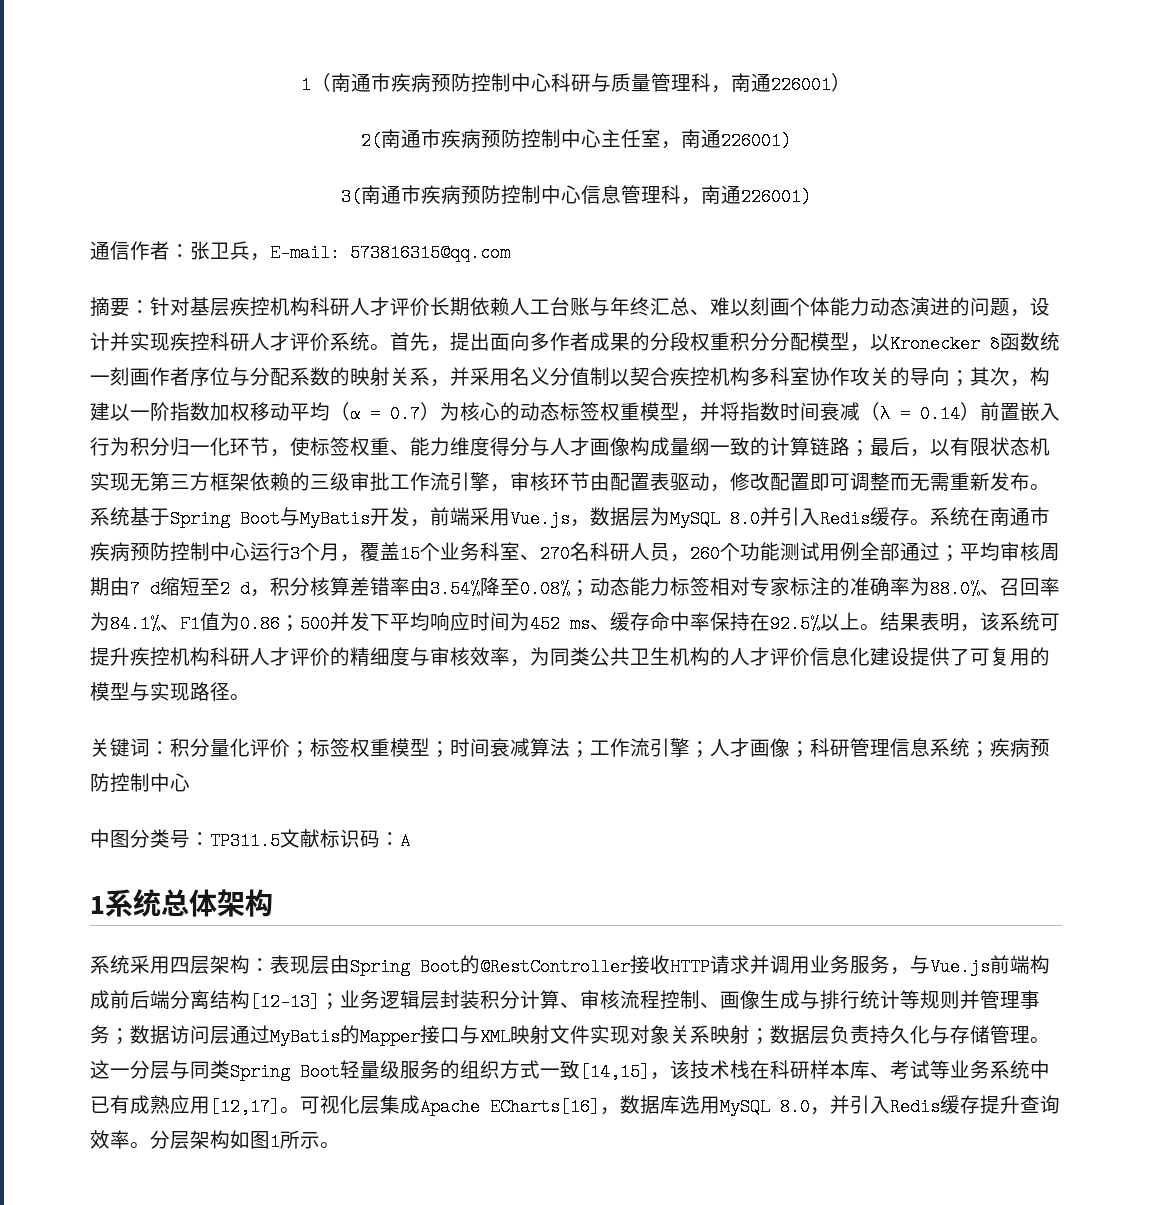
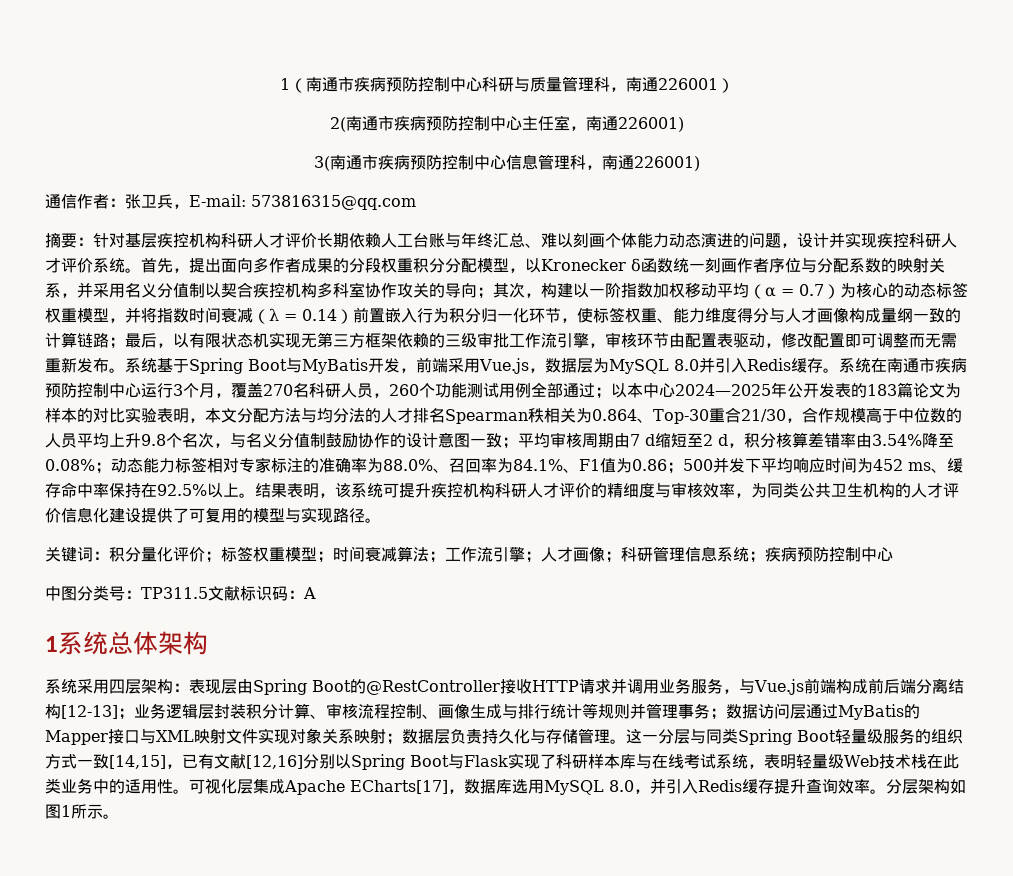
- 系统在南通市疾病预防控制中心运行3个月，覆盖15个业务科室、270名科研人员，260个功能测试用例全部通过；
+ 系统在南通市疾病预防控制中心运行3个月，覆盖270名科研人员，260个功能测试用例全部通过；
+ 以本中心2024—2025年公开发表的183篇论文为样本的对比实验表明，本文分配方法与均分法的人才排名Spearman秩相关为0.864、Top-30重合21/30，合作规模高于中位数的人员平均上升9.8个名次，与名义分值制鼓励协作的设计意图一致；
- 这一分层与同类Spring Boot轻量级服务的组织方式一致[14,15]，该技术栈在科研样本库、考试等业务系统中已有成熟应用[12,17]。
+ 这一分层与同类Spring Boot轻量级服务的组织方式一致[14,15]，已有文献[12,16]分别以Spring Boot与Flask实现了科研样本库与在线考试系统，表明轻量级Web技术栈在此类业务中的适用性。
- 可视化层集成Apache ECharts[16]，数据库选用MySQL 8.0，并引入Redis缓存提升查询效率。
+ 可视化层集成Apache ECharts[17]，数据库选用MySQL 8.0，并引入Redis缓存提升查询效率。

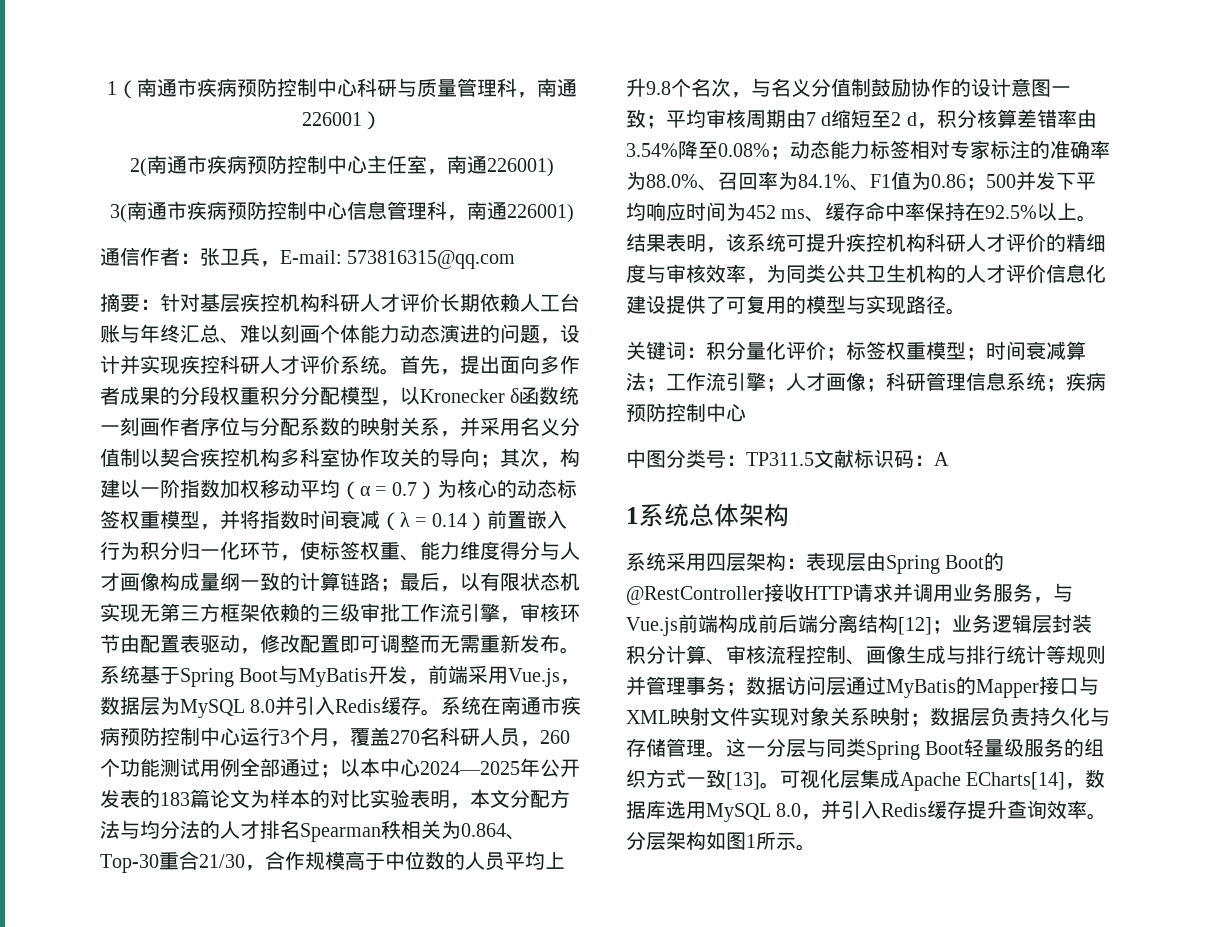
- 表现层由Spring Boot的@RestController接收HTTP请求并调用业务服务，与Vue.js前端构成前后端分离结构[12-13]；
+ 表现层由Spring Boot的@RestController接收HTTP请求并调用业务服务，与Vue.js前端构成前后端分离结构[12]；
- 这一分层与同类Spring Boot轻量级服务的组织方式一致[14,15]，已有文献[12,16]分别以Spring Boot与Flask实现了科研样本库与在线考试系统，表明轻量级Web技术栈在此类业务中的适用性。
+ 这一分层与同类Spring Boot轻量级服务的组织方式一致[13]。
- 可视化层集成Apache ECharts[17]，数据库选用MySQL 8.0，并引入Redis缓存提升查询效率。
+ 可视化层集成Apache ECharts[14]，数据库选用MySQL 8.0，并引入Redis缓存提升查询效率。

